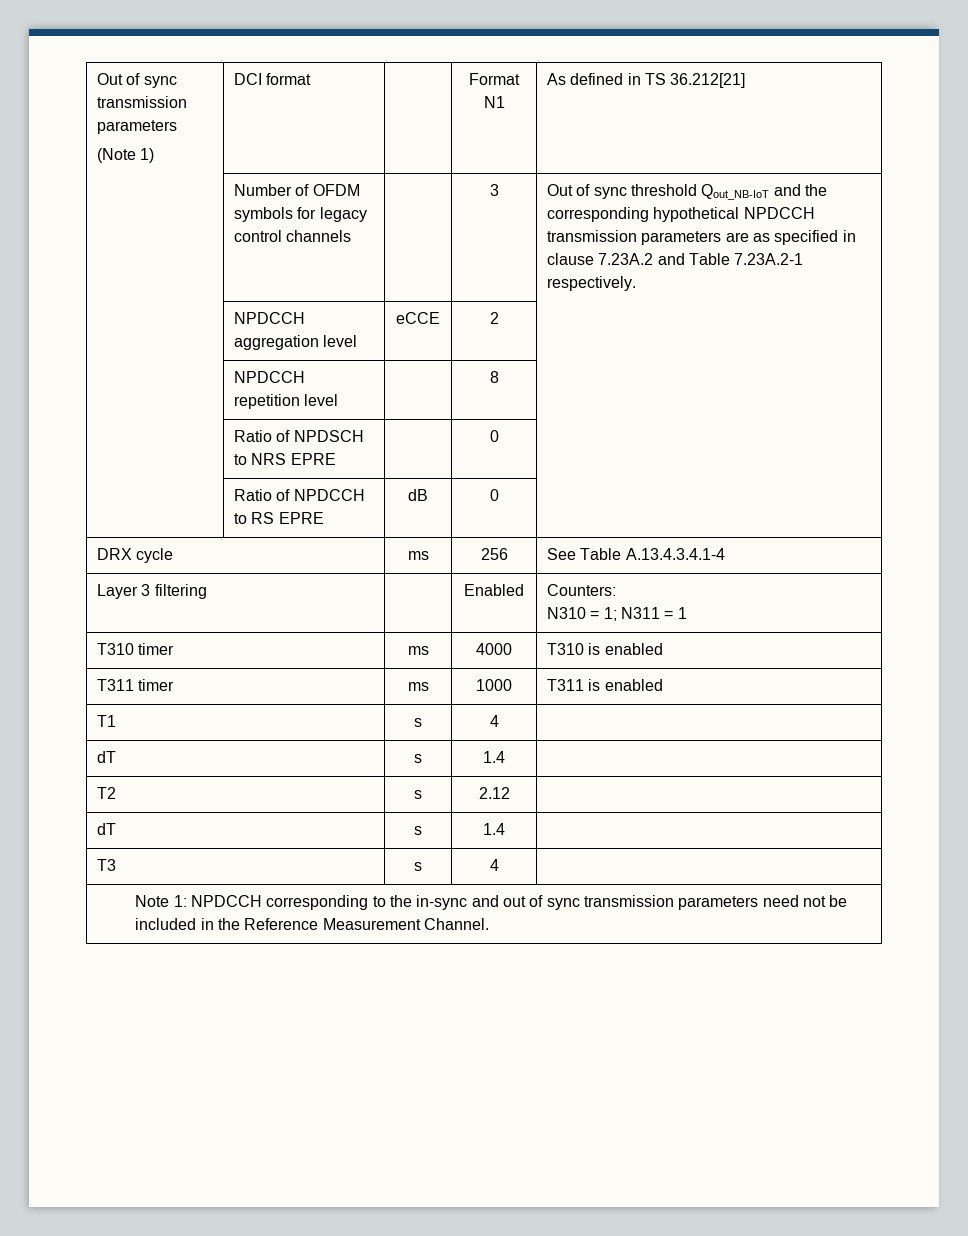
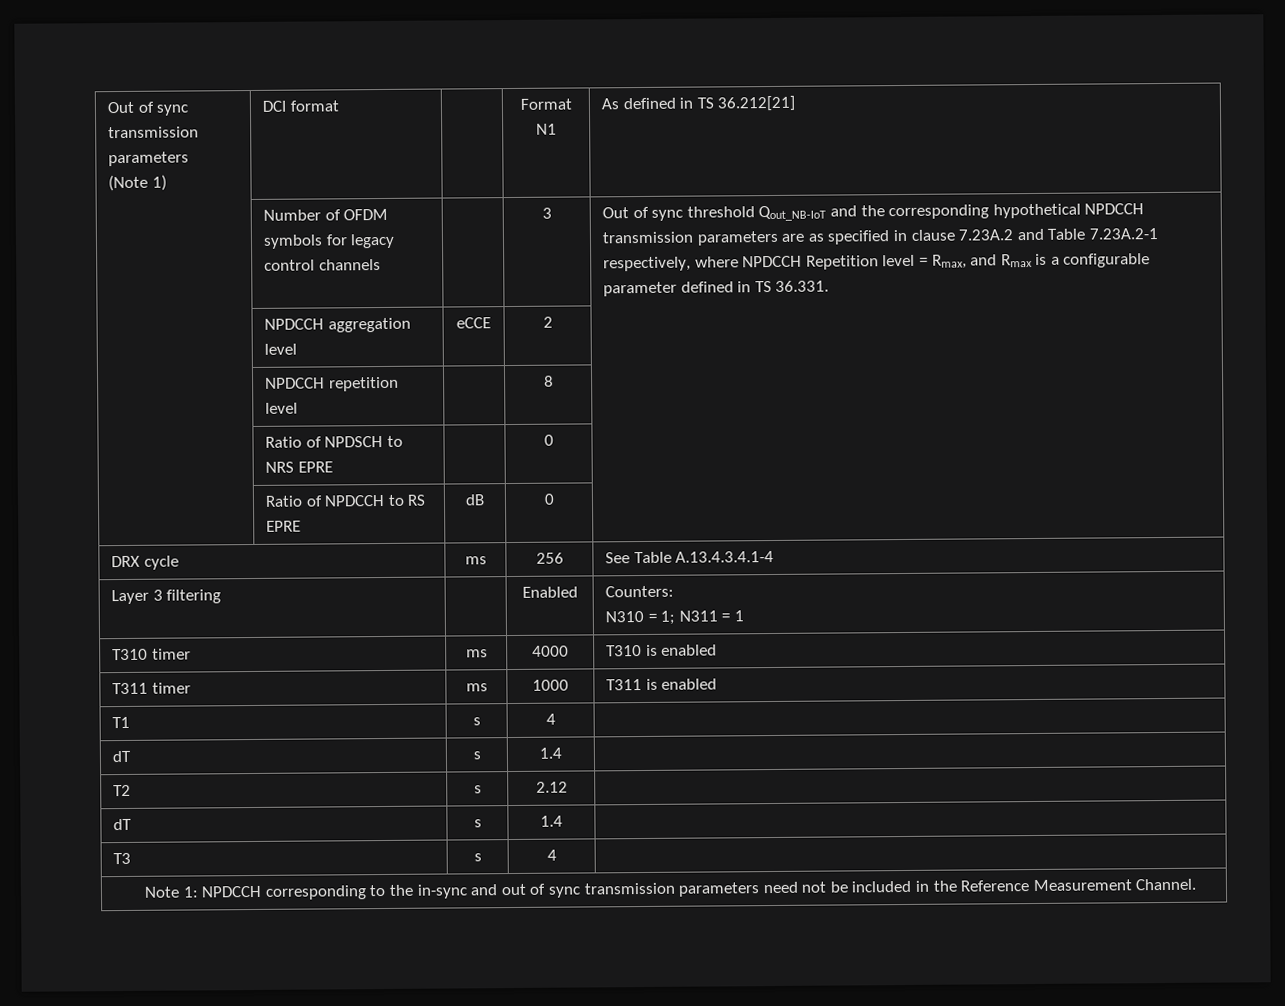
- Out of sync threshold Qout_NB-IoT and the corresponding hypothetical NPDCCH transmission parameters are as specified in clause 7.23A.2 and Table 7.23A.2-1 respectively.
+ Out of sync threshold Qout_NB-IoT and the corresponding hypothetical NPDCCH transmission parameters are as specified in clause 7.23A.2 and Table 7.23A.2-1 respectively, where NPDCCH Repetition level = Rmax, and Rmax is a configurable parameter defined in TS 36.331.

